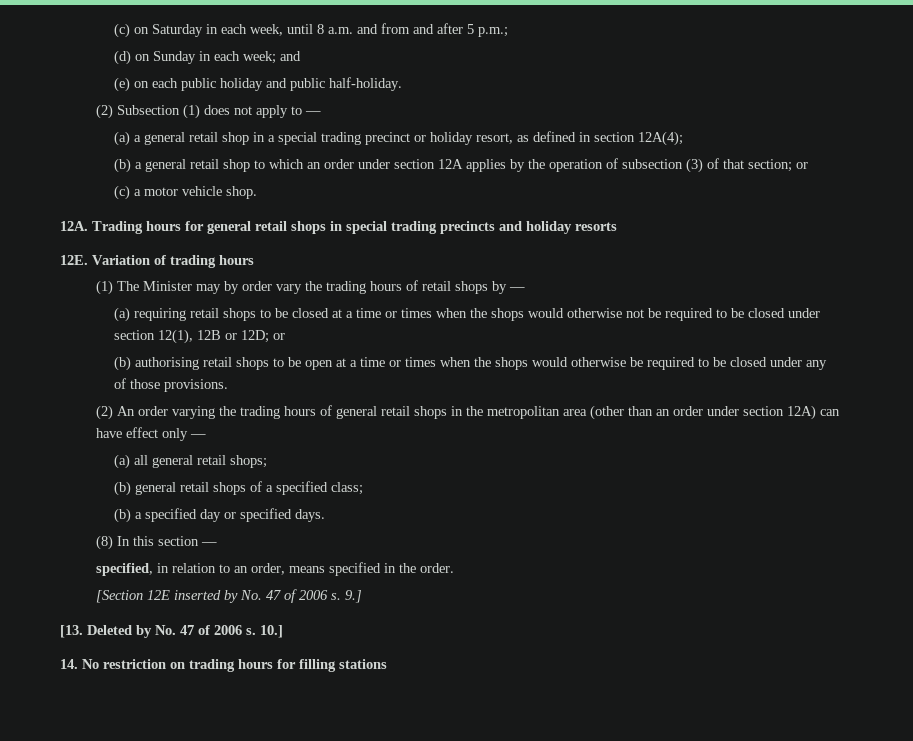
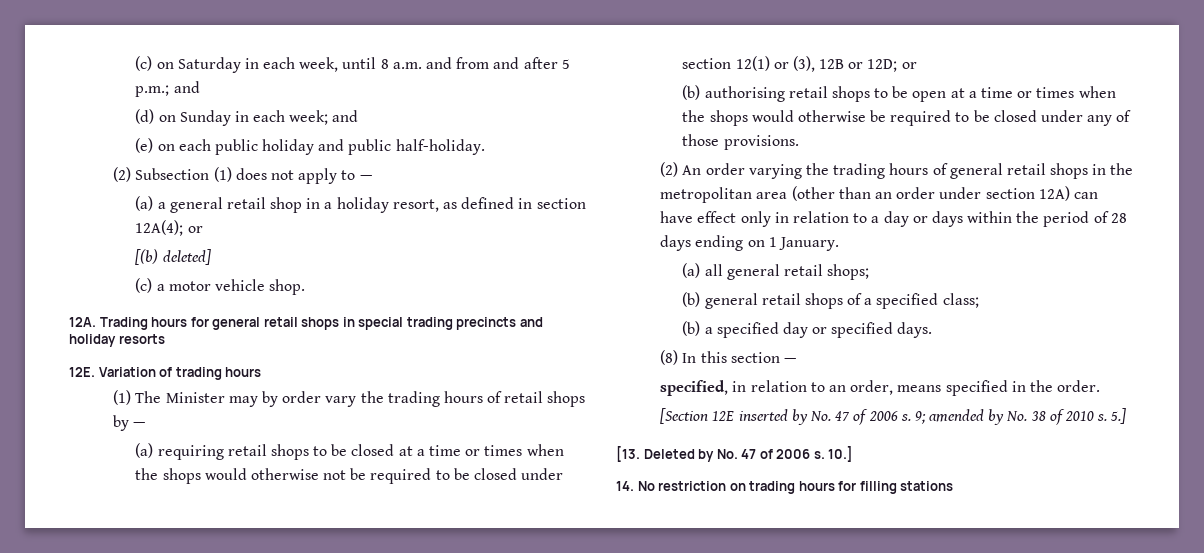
- (c) on Saturday in each week, until 8 a.m. and from and after 5 p.m.;
+ (c) on Saturday in each week, until 8 a.m. and from and after 5 p.m.; and
- (a) a general retail shop in a special trading precinct or holiday resort, as defined in section 12A(4);
- (b) a general retail shop to which an order under section 12A applies by the operation of subsection (3) of that section; or
+ (a) a general retail shop in a holiday resort, as defined in section 12A(4); or
+ [(b) deleted]
- (a) requiring retail shops to be closed at a time or times when the shops would otherwise not be required to be closed under section 12(1), 12B or 12D; or
+ (a) requiring retail shops to be closed at a time or times when the shops would otherwise not be required to be closed under section 12(1) or (3), 12B or 12D; or
- (2) An order varying the trading hours of general retail shops in the metropolitan area (other than an order under section 12A) can have effect only —
+ (2) An order varying the trading hours of general retail shops in the metropolitan area (other than an order under section 12A) can have effect only in relation to a day or days within the period of 28 days ending on 1 January.
- 9.]
+ 9; amended by No. 38 of 2010 s. 5.]

